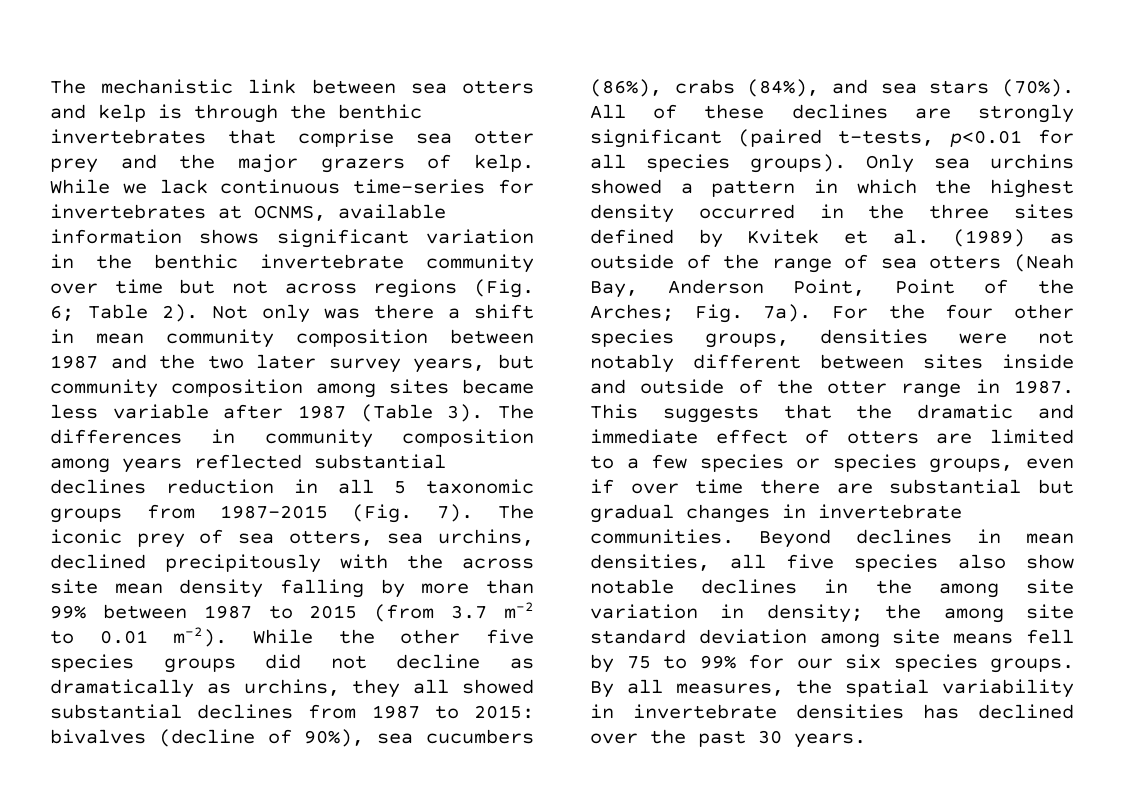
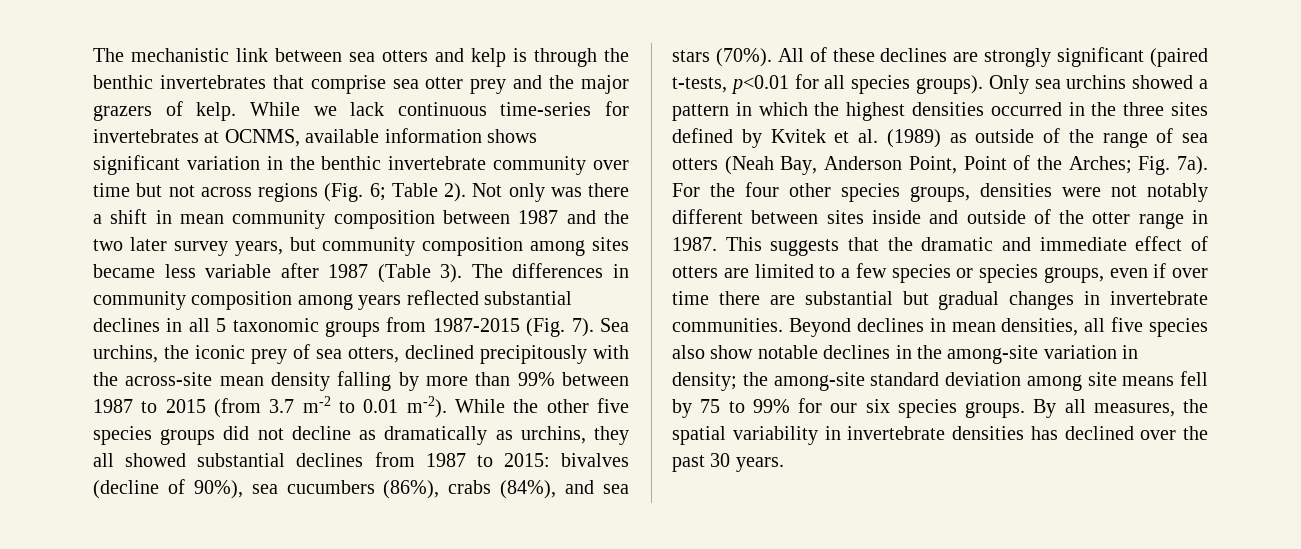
- The differences in community composition among years reflected substantial declines reduction in all 5 taxonomic groups from 1987-2015 (Fig. 7).
+ The differences in community composition among years reflected substantial declines in all 5 taxonomic groups from 1987-2015 (Fig. 7).
- The iconic prey of sea otters, sea urchins, declined precipitously with the across site mean density falling by more than 99% between 1987 to 2015 (from 3.7 m-2 to 0.01 m-2).
+ Sea urchins, the iconic prey of sea otters, declined precipitously with the across-site mean density falling by more than 99% between 1987 to 2015 (from 3.7 m-2 to 0.01 m-2).
- Only sea urchins showed a pattern in which the highest density occurred in the three sites defined by Kvitek et al. (1989) as outside of the range of sea otters (Neah Bay, Anderson Point, Point of the Arches; Fig. 7a).
+ Only sea urchins showed a pattern in which the highest densities occurred in the three sites defined by Kvitek et al. (1989) as outside of the range of sea otters (Neah Bay, Anderson Point, Point of the Arches; Fig. 7a).
- Beyond declines in mean densities, all five species also show notable declines in the among site variation in density; the among site standard deviation among site means fell by 75 to 99% for our six species groups.
+ Beyond declines in mean densities, all five species also show notable declines in the among-site variation in density; the among-site standard deviation among site means fell by 75 to 99% for our six species groups.

